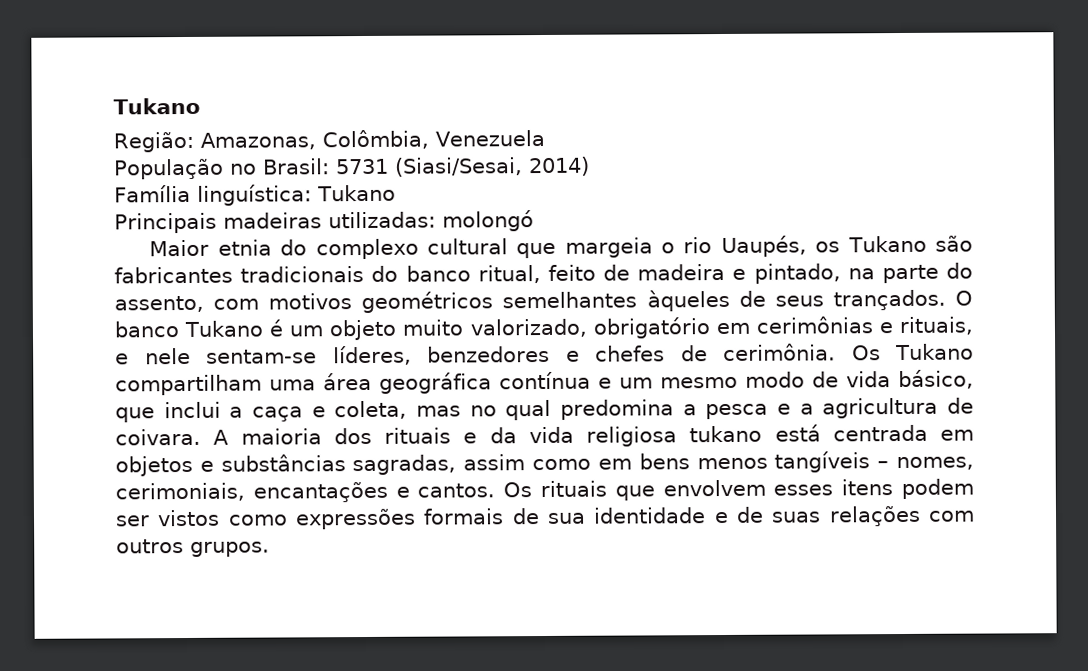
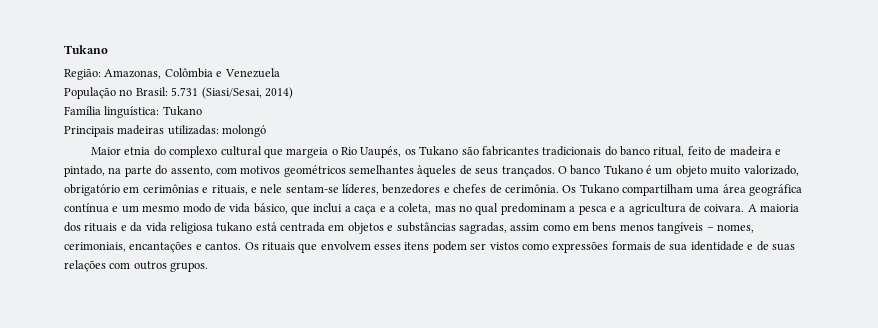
- Região: Amazonas, Colômbia, Venezuela
+ Região: Amazonas, Colômbia e Venezuela
- População no Brasil: 5731 (Siasi/Sesai, 2014)
+ População no Brasil: 5.731 (Siasi/Sesai, 2014)
- Maior etnia do complexo cultural que margeia o rio Uaupés, os Tukano são fabricantes tradicionais do banco ritual, feito de madeira e pintado, na parte do assento, com motivos geométricos semelhantes àqueles de seus trançados.
+ Maior etnia do complexo cultural que margeia o Rio Uaupés, os Tukano são fabricantes tradicionais do banco ritual, feito de madeira e pintado, na parte do assento, com motivos geométricos semelhantes àqueles de seus trançados.
- Os Tukano compartilham uma área geográfica contínua e um mesmo modo de vida básico, que inclui a caça e coleta, mas no qual predomina a pesca e a agricultura de coivara.
+ Os Tukano compartilham uma área geográfica contínua e um mesmo modo de vida básico, que inclui a caça e a coleta, mas no qual predominam a pesca e a agricultura de coivara.

